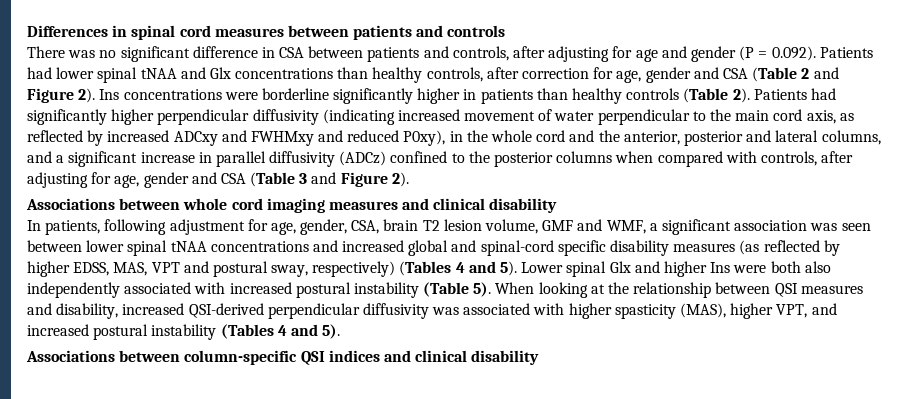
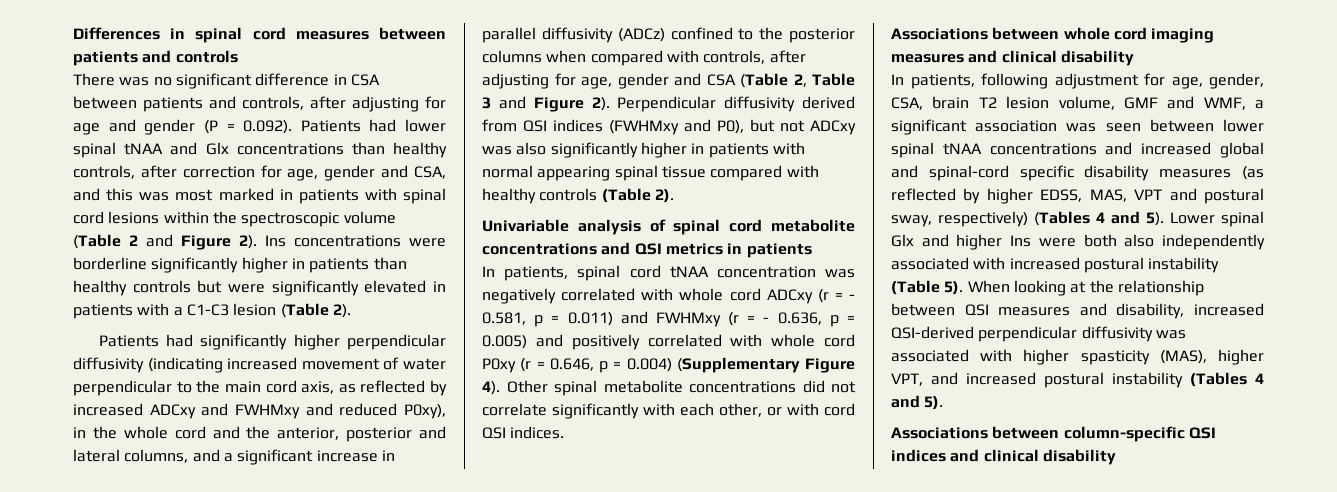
- There was no significant difference in CSA between patients and controls, after adjusting for age and gender (P = 0.092). Patients had lower spinal tNAA and Glx concentrations than healthy controls, after correction for age, gender and CSA (Table 2 and Figure 2).
+ There was no significant difference in CSA between patients and controls, after adjusting for age and gender (P = 0.092). Patients had lower spinal tNAA and Glx concentrations than healthy controls, after correction for age, gender and CSA, and this was most marked in patients with spinal cord lesions within the spectroscopic volume (Table 2 and Figure 2).
- Ins concentrations were borderline significantly higher in patients than healthy controls (Table 2). Patients had significantly higher perpendicular diffusivity (indicating increased movement of water perpendicular to the main cord axis, as reflected by increased ADCxy and FWHMxy and reduced P0xy), in the whole cord and the anterior, posterior and lateral columns, and a significant increase in parallel diffusivity (ADCz) confined to the posterior columns when compared with controls, after adjusting for age, gender and CSA (Table 3 and Figure 2).
+ Ins concentrations were borderline significantly higher in patients than healthy controls but were significantly elevated in patients with a C1-C3 lesion (Table 2).
+ Patients had significantly higher perpendicular diffusivity (indicating increased movement of water perpendicular to the main cord axis, as reflected by increased ADCxy and FWHMxy and reduced P0xy), in the whole cord and the anterior, posterior and lateral columns, and a significant increase in parallel diffusivity (ADCz) confined to the posterior columns when compared with controls, after adjusting for age, gender and CSA (Table 2, Table 3 and Figure 2). Perpendicular diffusivity derived from QSI indices (FWHMxy and P0), but not ADCxy was also significantly higher in patients with normal appearing spinal tissue compared with healthy controls (Table 2).
+ Univariable analysis of spinal cord metabolite concentrations and QSI metrics in patients
+ In patients, spinal cord tNAA concentration was negatively correlated with whole cord ADCxy (r = - 0.581, p = 0.011) and FWHMxy (r = - 0.636, p = 0.005) and positively correlated with whole cord P0xy (r = 0.646, p = 0.004) (Supplementary Figure 4). Other spinal metabolite concentrations did not correlate significantly with each other, or with cord QSI indices.

